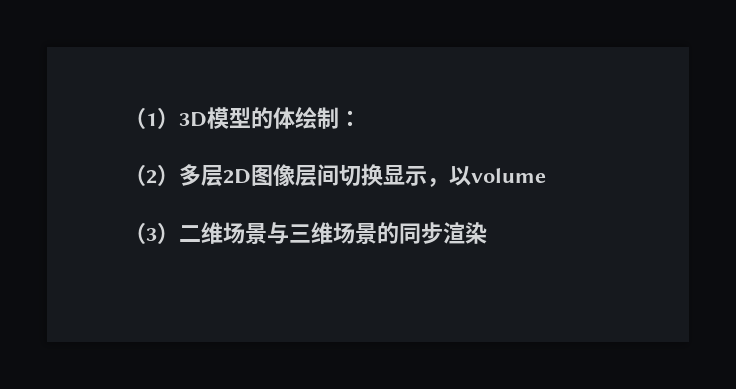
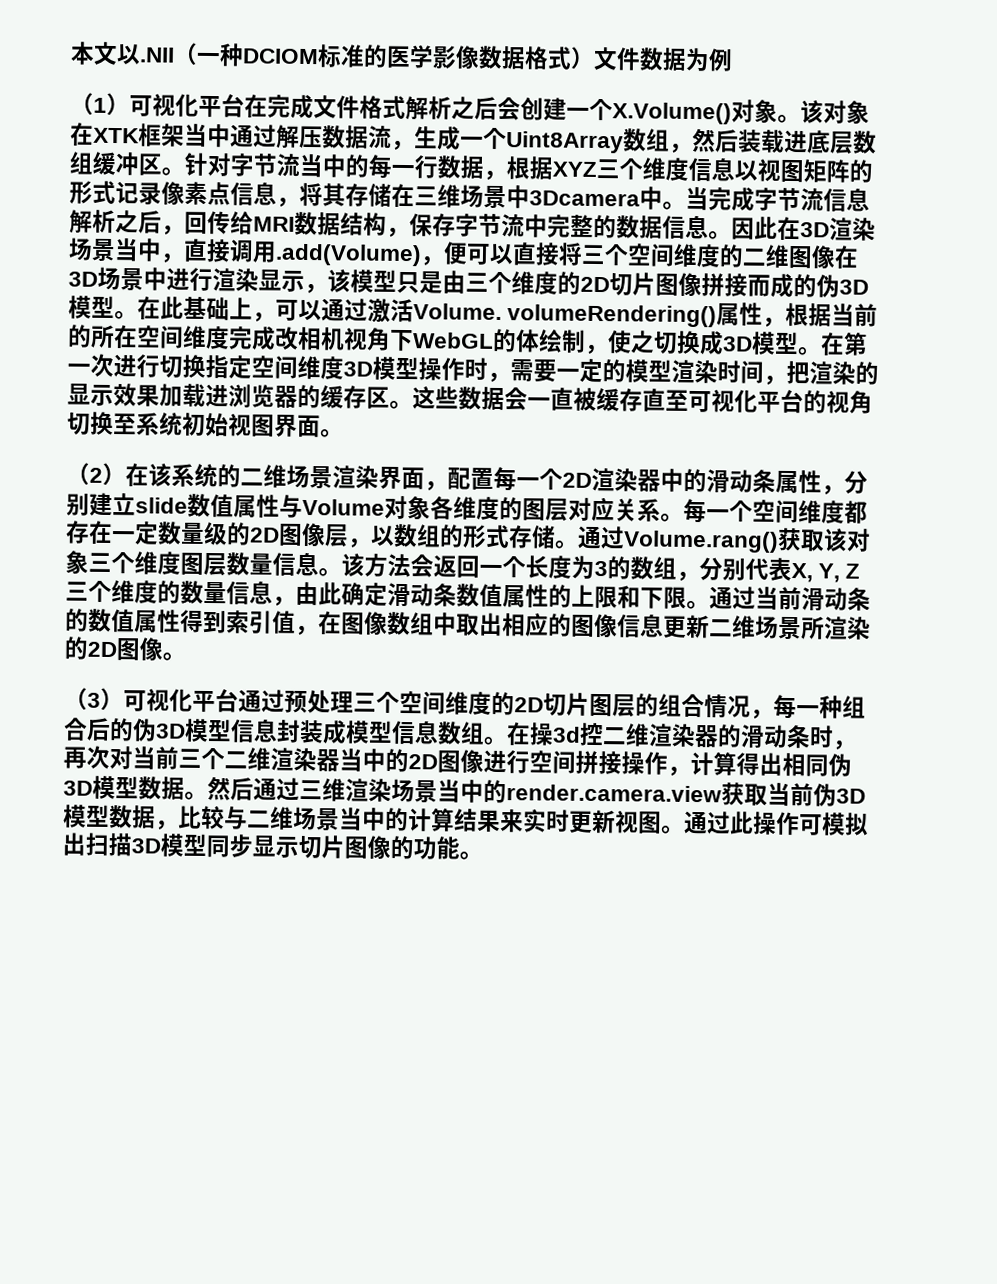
- （1）3D模型的体绘制：
- （2）多层2D图像层间切换显示，以volume
- （3）二维场景与三维场景的同步渲染
+ 本文以.NII（一种DCIOM标准的医学影像数据格式）文件数据为例
+ （1）可视化平台在完成文件格式解析之后会创建一个X.Volume()对象。该对象在XTK框架当中通过解压数据流，生成一个Uint8Array数组，然后装载进底层数组缓冲区。针对字节流当中的每一行数据，根据XYZ三个维度信息以视图矩阵的形式记录像素点信息，将其存储在三维场景中3Dcamera中。当完成字节流信息解析之后，回传给MRI数据结构，保存字节流中完整的数据信息。因此在3D渲染场景当中，直接调用.add(Volume)，便可以直接将三个空间维度的二维图像在3D场景中进行渲染显示，该模型只是由三个维度的2D切片图像拼接而成的伪3D模型。在此基础上，可以通过激活Volume. volumeRendering()属性，根据当前的所在空间维度完成改相机视角下WebGL的体绘制，使之切换成3D模型。在第一次进行切换指定空间维度3D模型操作时，需要一定的模型渲染时间，把渲染的显示效果加载进浏览器的缓存区。这些数据会一直被缓存直至可视化平台的视角切换至系统初始视图界面。
+ （2）在该系统的二维场景渲染界面，配置每一个2D渲染器中的滑动条属性，分别建立slide数值属性与Volume对象各维度的图层对应关系。每一个空间维度都存在一定数量级的2D图像层，以数组的形式存储。通过Volume.rang()获取该对象三个维度图层数量信息。该方法会返回一个长度为3的数组，分别代表X, Y, Z三个维度的数量信息，由此确定滑动条数值属性的上限和下限。通过当前滑动条的数值属性得到索引值，在图像数组中取出相应的图像信息更新二维场景所渲染的2D图像。
+ （3）可视化平台通过预处理三个空间维度的2D切片图层的组合情况，每一种组合后的伪3D模型信息封装成模型信息数组。在操3d控二维渲染器的滑动条时，再次对当前三个二维渲染器当中的2D图像进行空间拼接操作，计算得出相同伪3D模型数据。然后通过三维渲染场景当中的render.camera.view获取当前伪3D模型数据，比较与二维场景当中的计算结果来实时更新视图。通过此操作可模拟出扫描3D模型同步显示切片图像的功能。

